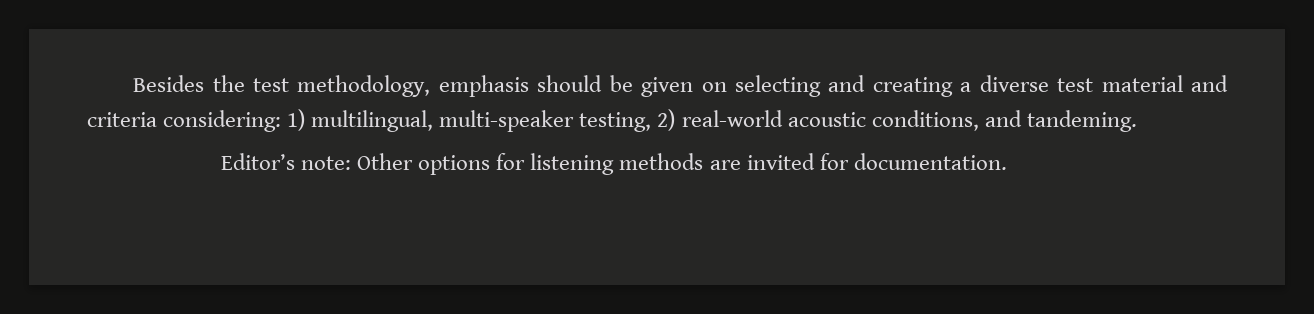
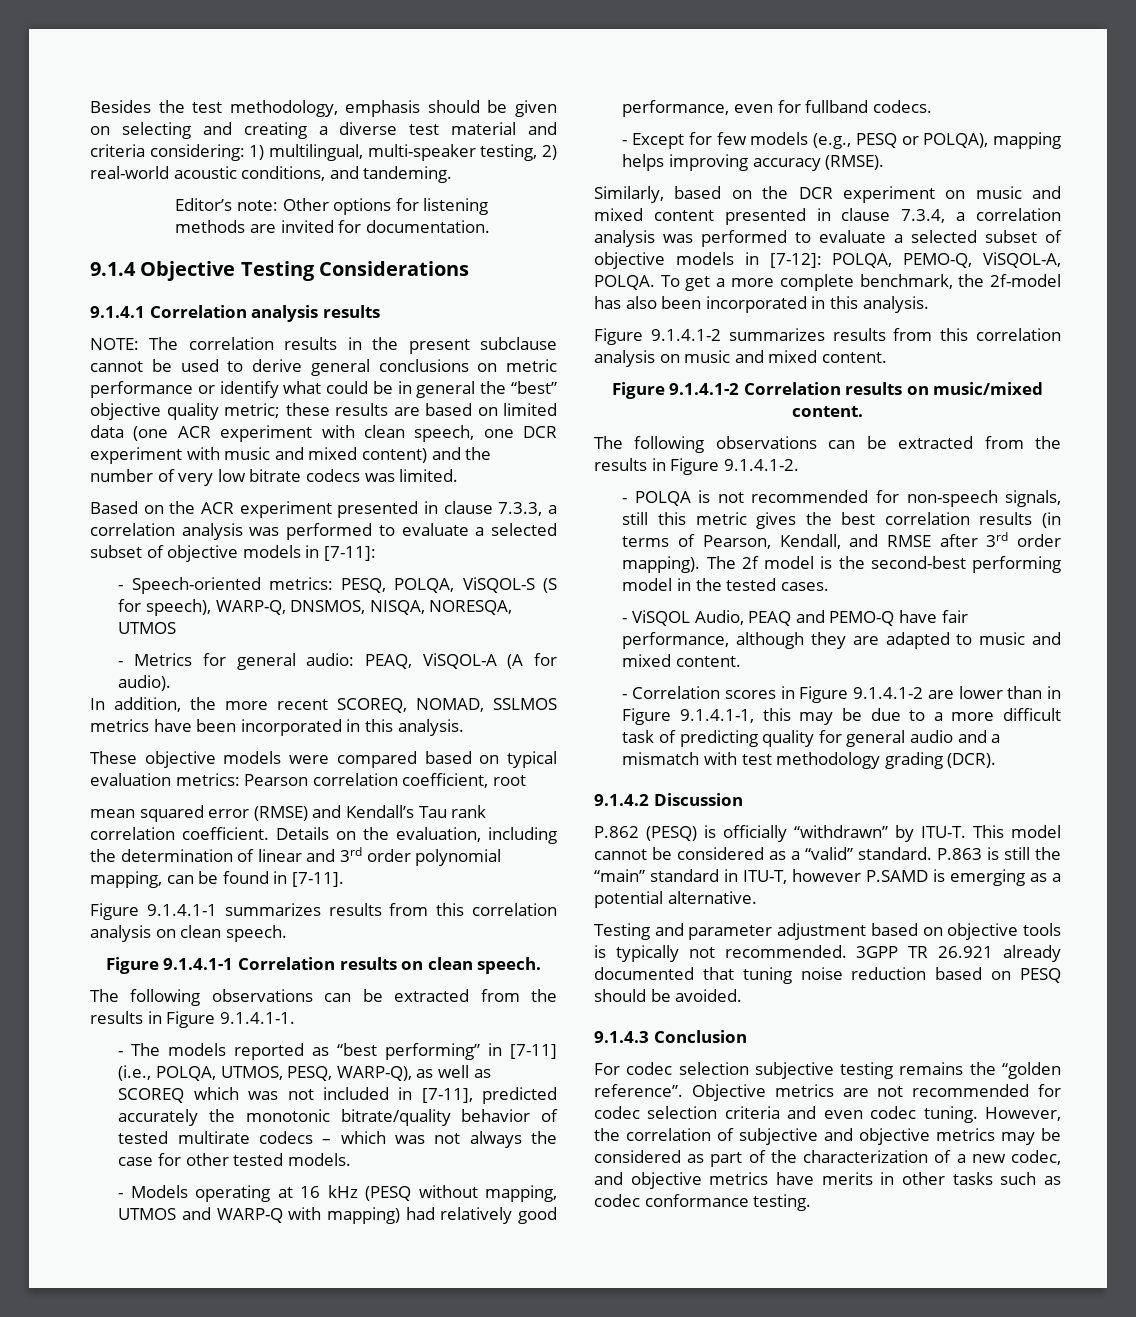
+ 9.1.4 Objective Testing Considerations
+ 9.1.4.1 Correlation analysis results
+ NOTE: The correlation results in the present subclause cannot be used to derive general conclusions on metric performance or identify what could be in general the “best” objective quality metric; these results are based on limited data (one ACR experiment with clean speech, one DCR experiment with music and mixed content) and the number of very low bitrate codecs was limited.
+ Based on the ACR experiment presented in clause 7.3.3, a correlation analysis was performed to evaluate a selected subset of objective models in [7-11]:
+ - Speech-oriented metrics: PESQ, POLQA, ViSQOL-S (S for speech), WARP-Q, DNSMOS, NISQA, NORESQA, UTMOS
+ - Metrics for general audio: PEAQ, ViSQOL-A (A for audio).
+ In addition, the more recent SCOREQ, NOMAD, SSLMOS metrics have been incorporated in this analysis.
+ These objective models were compared based on typical evaluation metrics: Pearson correlation coefficient, root
+ mean squared error (RMSE) and Kendall’s Tau rank correlation coefficient. Details on the evaluation, including the determination of linear and 3rd order polynomial mapping, can be found in [7-11].
+ Figure 9.1.4.1-1 summarizes results from this correlation analysis on clean speech.
+ Figure 9.1.4.1-1 Correlation results on clean speech.
+ The following observations can be extracted from the results in Figure 9.1.4.1-1.
+ - The models reported as “best performing” in [7-11] (i.e., POLQA, UTMOS, PESQ, WARP-Q), as well as SCOREQ which was not included in [7-11], predicted accurately the monotonic bitrate/quality behavior of tested multirate codecs – which was not always the case for other tested models.
+ - Models operating at 16 kHz (PESQ without mapping, UTMOS and WARP-Q with mapping) had relatively good performance, even for fullband codecs.
+ - Except for few models (e.g., PESQ or POLQA), mapping helps improving accuracy (RMSE).
+ Similarly, based on the DCR experiment on music and mixed content presented in clause 7.3.4, a correlation analysis was performed to evaluate a selected subset of objective models in [7-12]: POLQA, PEMO-Q, ViSQOL-A, POLQA. To get a more complete benchmark, the 2f-model has also been incorporated in this analysis.
+ Figure 9.1.4.1-2 summarizes results from this correlation analysis on music and mixed content.
+ Figure 9.1.4.1-2 Correlation results on music/mixed content.
+ The following observations can be extracted from the results in Figure 9.1.4.1-2.
+ - POLQA is not recommended for non-speech signals, still this metric gives the best correlation results (in terms of Pearson, Kendall, and RMSE after 3rd order mapping). The 2f model is the second-best performing model in the tested cases.
+ - ViSQOL Audio, PEAQ and PEMO-Q have fair performance, although they are adapted to music and mixed content.
+ - Correlation scores in Figure 9.1.4.1-2 are lower than in Figure 9.1.4.1-1, this may be due to a more difficult task of predicting quality for general audio and a mismatch with test methodology grading (DCR).
+ 9.1.4.2 Discussion
+ P.862 (PESQ) is officially “withdrawn” by ITU-T. This model cannot be considered as a “valid” standard. P.863 is still the “main” standard in ITU-T, however P.SAMD is emerging as a potential alternative.
+ Testing and parameter adjustment based on objective tools is typically not recommended. 3GPP TR 26.921 already documented that tuning noise reduction based on PESQ should be avoided.
+ 9.1.4.3 Conclusion
+ For codec selection subjective testing remains the “golden reference”. Objective metrics are not recommended for codec selection criteria and even codec tuning. However, the correlation of subjective and objective metrics may be considered as part of the characterization of a new codec, and objective metrics have merits in other tasks such as codec conformance testing.

